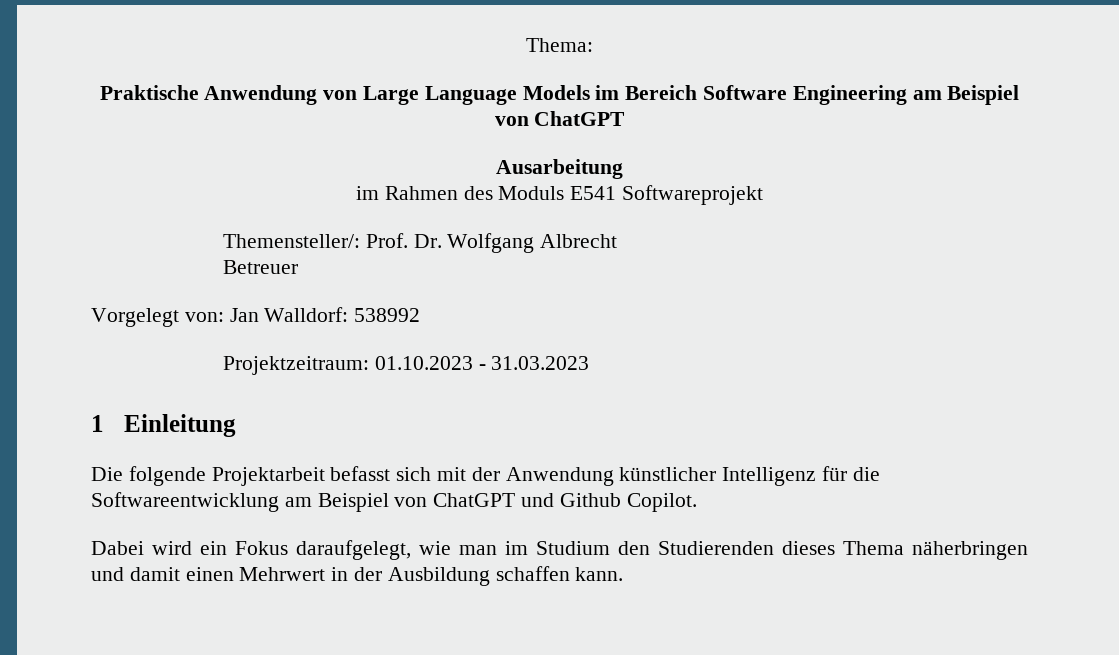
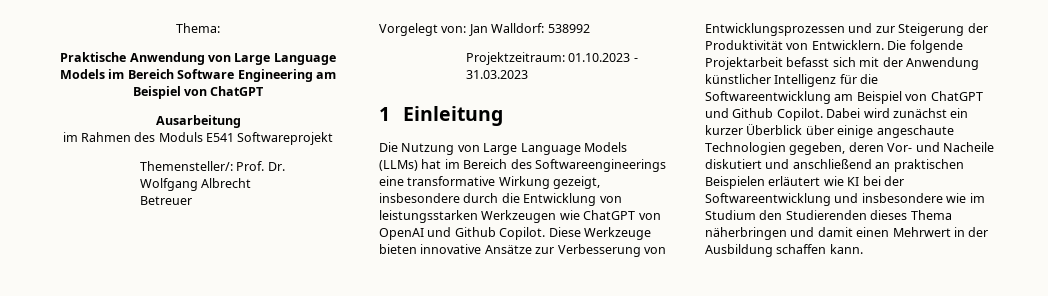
- Die folgende Projektarbeit befasst sich mit der Anwendung künstlicher Intelligenz für die Softwareentwicklung am Beispiel von ChatGPT und Github Copilot.
- Dabei wird ein Fokus daraufgelegt, wie man im Studium den Studierenden dieses Thema näherbringen und damit einen Mehrwert in der Ausbildung schaffen kann.
+ Die Nutzung von Large Language Models (LLMs) hat im Bereich des Softwareengineerings eine transformative Wirkung gezeigt, insbesondere durch die Entwicklung von leistungsstarken Werkzeugen wie ChatGPT von OpenAI und Github Copilot. Diese Werkzeuge bieten innovative Ansätze zur Verbesserung von Entwicklungsprozessen und zur Steigerung der Produktivität von Entwicklern. Die folgende Projektarbeit befasst sich mit der Anwendung künstlicher Intelligenz für die Softwareentwicklung am Beispiel von ChatGPT und Github Copilot. Dabei wird zunächst ein kurzer Überblick über einige angeschaute Technologien gegeben, deren Vor- und Nacheile diskutiert und anschließend an praktischen Beispielen erläutert wie KI bei der Softwareentwicklung und insbesondere wie im Studium den Studierenden dieses Thema näherbringen und damit einen Mehrwert in der Ausbildung schaffen kann.

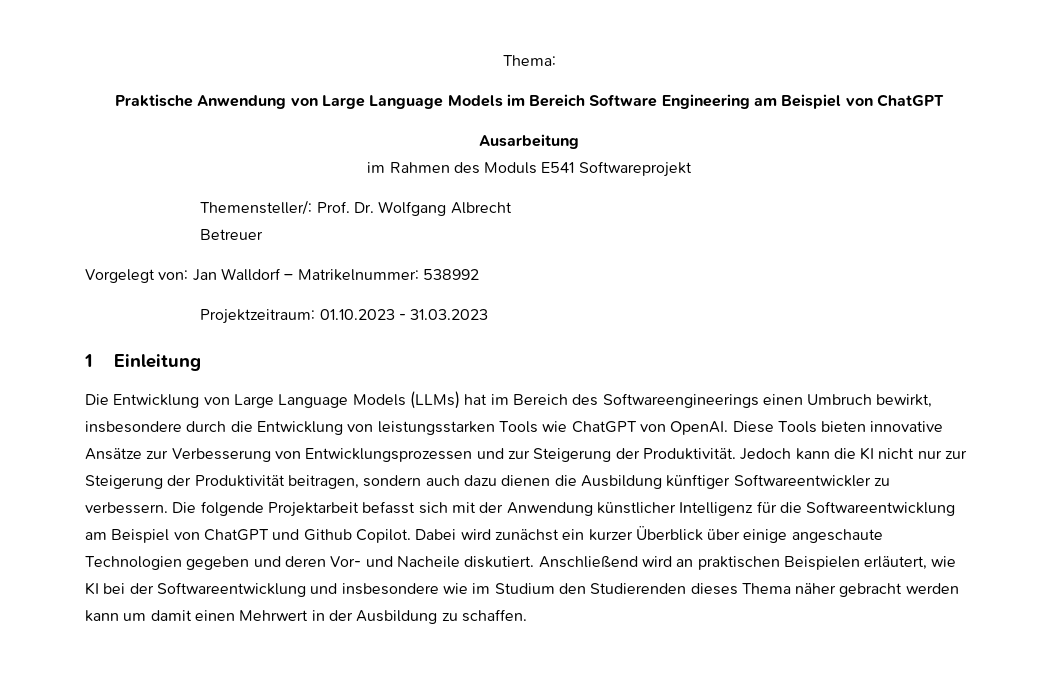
- Vorgelegt von: Jan Walldorf: 538992
+ Vorgelegt von: Jan Walldorf – Matrikelnummer: 538992
- Die Nutzung von Large Language Models (LLMs) hat im Bereich des Softwareengineerings eine transformative Wirkung gezeigt, insbesondere durch die Entwicklung von leistungsstarken Werkzeugen wie ChatGPT von OpenAI und Github Copilot. Diese Werkzeuge bieten innovative Ansätze zur Verbesserung von Entwicklungsprozessen und zur Steigerung der Produktivität von Entwicklern.
+ Die Entwicklung von Large Language Models (LLMs) hat im Bereich des Softwareengineerings einen Umbruch bewirkt, insbesondere durch die Entwicklung von leistungsstarken Tools wie ChatGPT von OpenAI. Diese Tools bieten innovative Ansätze zur Verbesserung von Entwicklungsprozessen und zur Steigerung der Produktivität. Jedoch kann die KI nicht nur zur Steigerung der Produktivität beitragen, sondern auch dazu dienen die Ausbildung künftiger Softwareentwickler zu verbessern.
- Dabei wird zunächst ein kurzer Überblick über einige angeschaute Technologien gegeben, deren Vor- und Nacheile diskutiert und anschließend an praktischen Beispielen erläutert wie KI bei der Softwareentwicklung und insbesondere wie im Studium den Studierenden dieses Thema näherbringen und damit einen Mehrwert in der Ausbildung schaffen kann.
+ Dabei wird zunächst ein kurzer Überblick über einige angeschaute Technologien gegeben und deren Vor- und Nacheile diskutiert. Anschließend wird an praktischen Beispielen erläutert, wie KI bei der Softwareentwicklung und insbesondere wie im Studium den Studierenden dieses Thema näher gebracht werden kann um damit einen Mehrwert in der Ausbildung zu schaffen.

